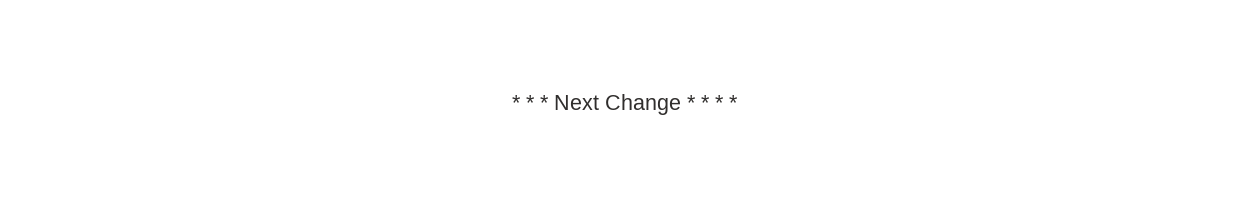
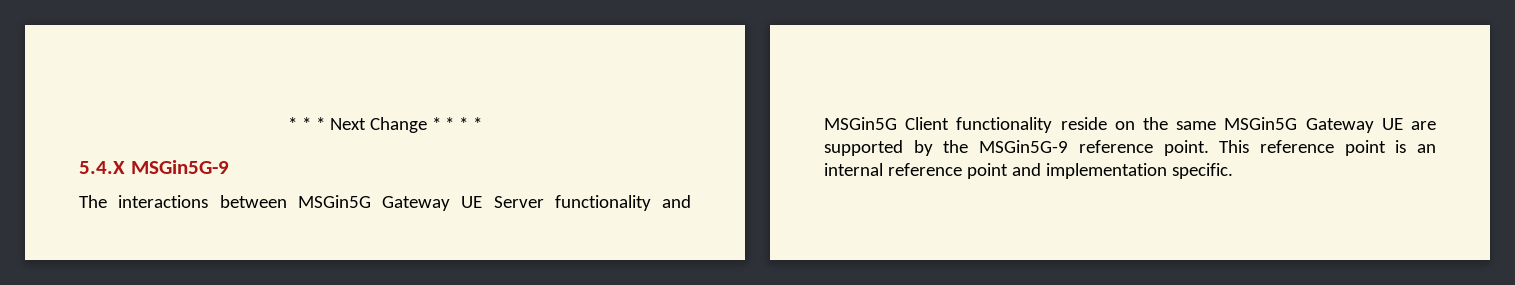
+ 5.4.X MSGin5G-9
+ The interactions between MSGin5G Gateway UE Server functionality and MSGin5G Client functionality reside on the same MSGin5G Gateway UE are supported by the MSGin5G-9 reference point. This reference point is an internal reference point and implementation specific.

